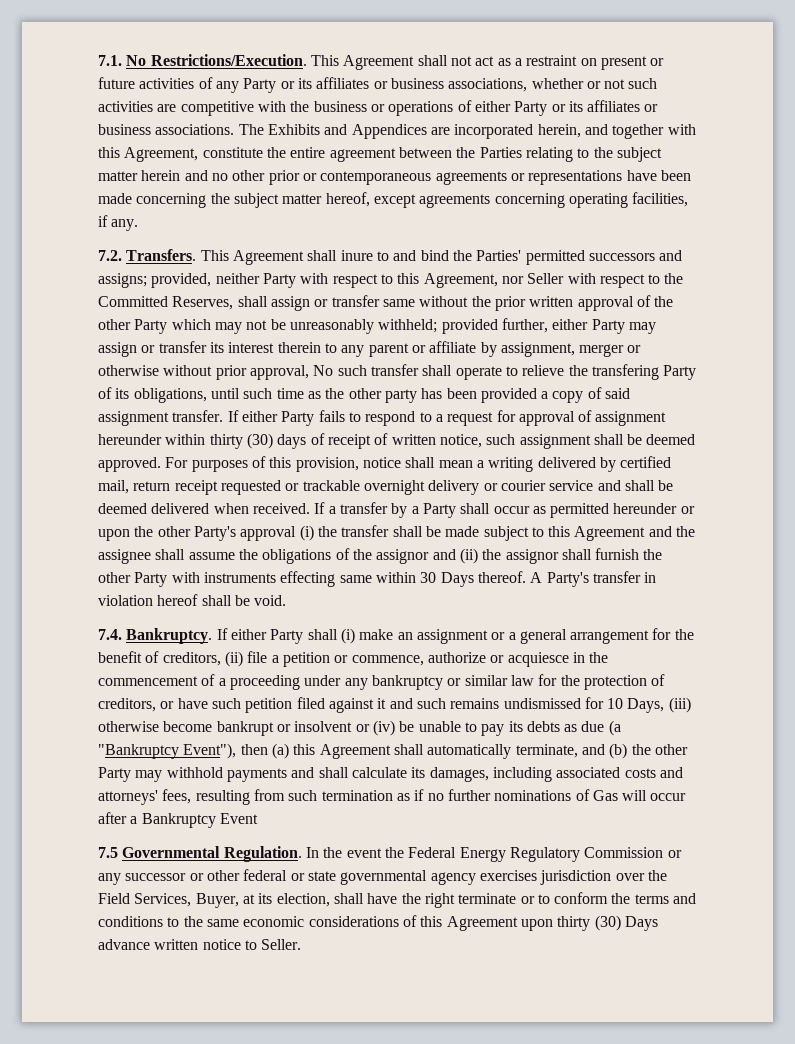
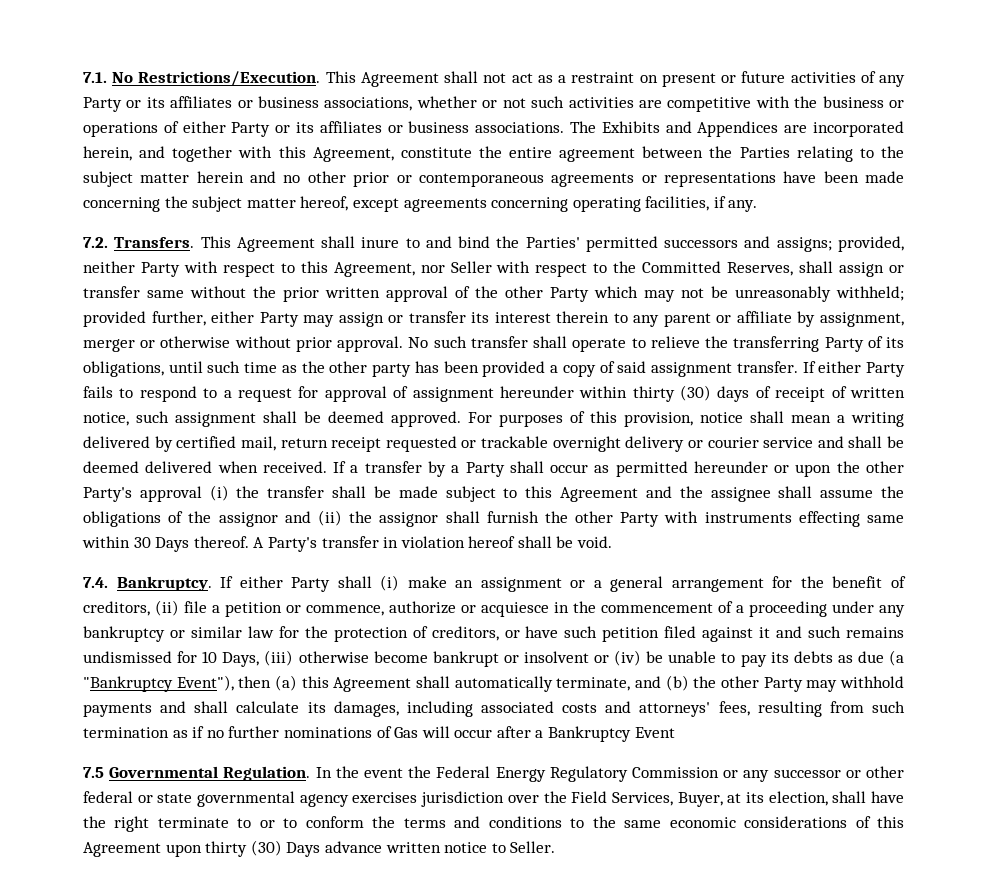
- provided further, either Party may assign or transfer its interest therein to any parent or affiliate by assignment, merger or otherwise without prior approval, No such transfer shall operate to relieve the transfering Party of its obligations, until such time as the other party has been provided a copy of said assignment transfer.
+ provided further, either Party may assign or transfer its interest therein to any parent or affiliate by assignment, merger or otherwise without prior approval. No such transfer shall operate to relieve the transferring Party of its obligations, until such time as the other party has been provided a copy of said assignment transfer.
- In the event the Federal Energy Regulatory Commission or any successor or other federal or state governmental agency exercises jurisdiction over the Field Services, Buyer, at its election, shall have the right terminate or to conform the terms and conditions to the same economic considerations of this Agreement upon thirty (30) Days advance written notice to Seller.
+ In the event the Federal Energy Regulatory Commission or any successor or other federal or state governmental agency exercises jurisdiction over the Field Services, Buyer, at its election, shall have the right terminate to or to conform the terms and conditions to the same economic considerations of this Agreement upon thirty (30) Days advance written notice to Seller.

